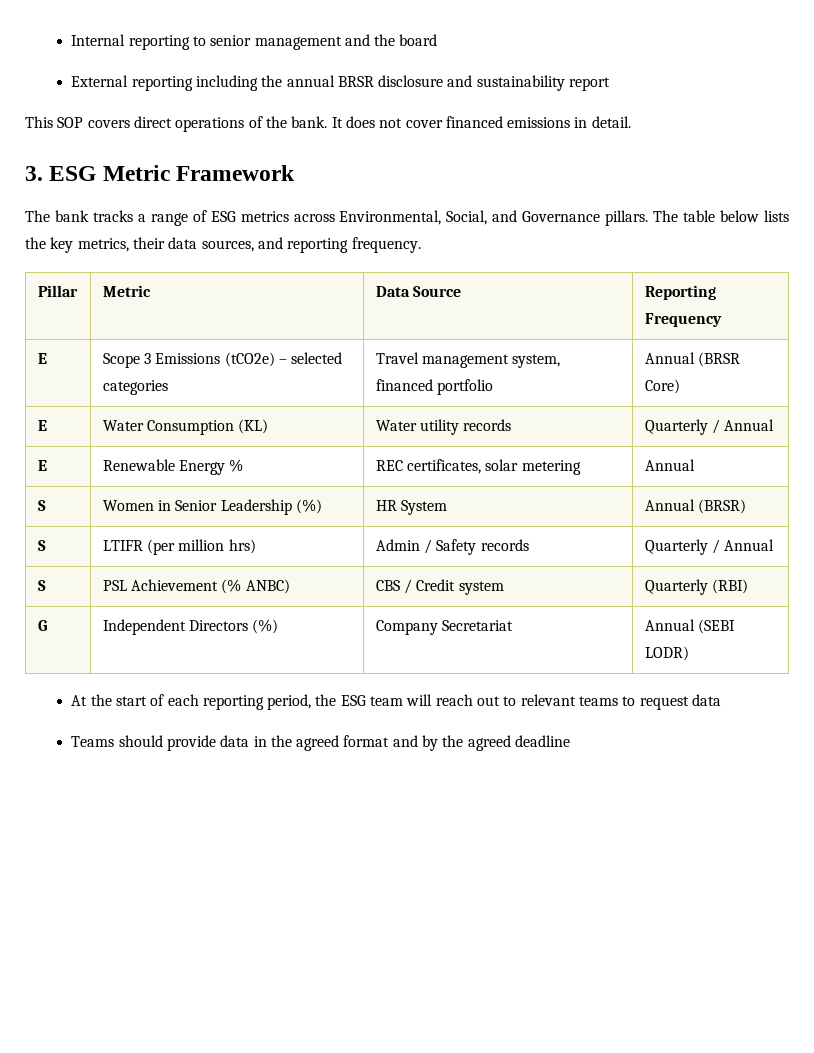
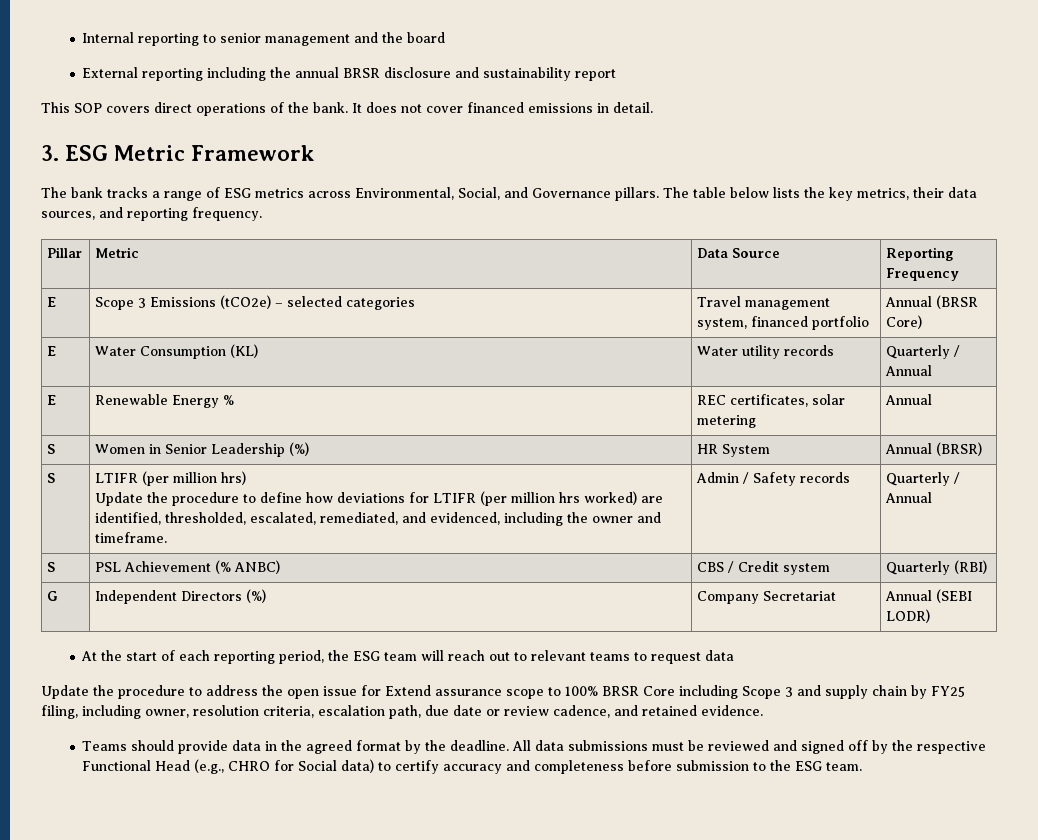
- S | LTIFR (per million hrs) | Admin / Safety records | Quarterly / Annual
+ S | LTIFR (per million hrs)
+ Update the procedure to define how deviations for LTIFR (per million hrs worked) are identified, thresholded, escalated, remediated, and evidenced, including the owner and timeframe. | Admin / Safety records | Quarterly / Annual
+ Update the procedure to address the open issue for Extend assurance scope to 100% BRSR Core including Scope 3 and supply chain by FY25 filing, including owner, resolution criteria, escalation path, due date or review cadence, and retained evidence.
- Teams should provide data in the agreed format and by the agreed deadline
+ Teams should provide data in the agreed format by the deadline. All data submissions must be reviewed and signed off by the respective Functional Head (e.g., CHRO for Social data) to certify accuracy and completeness before submission to the ESG team.

